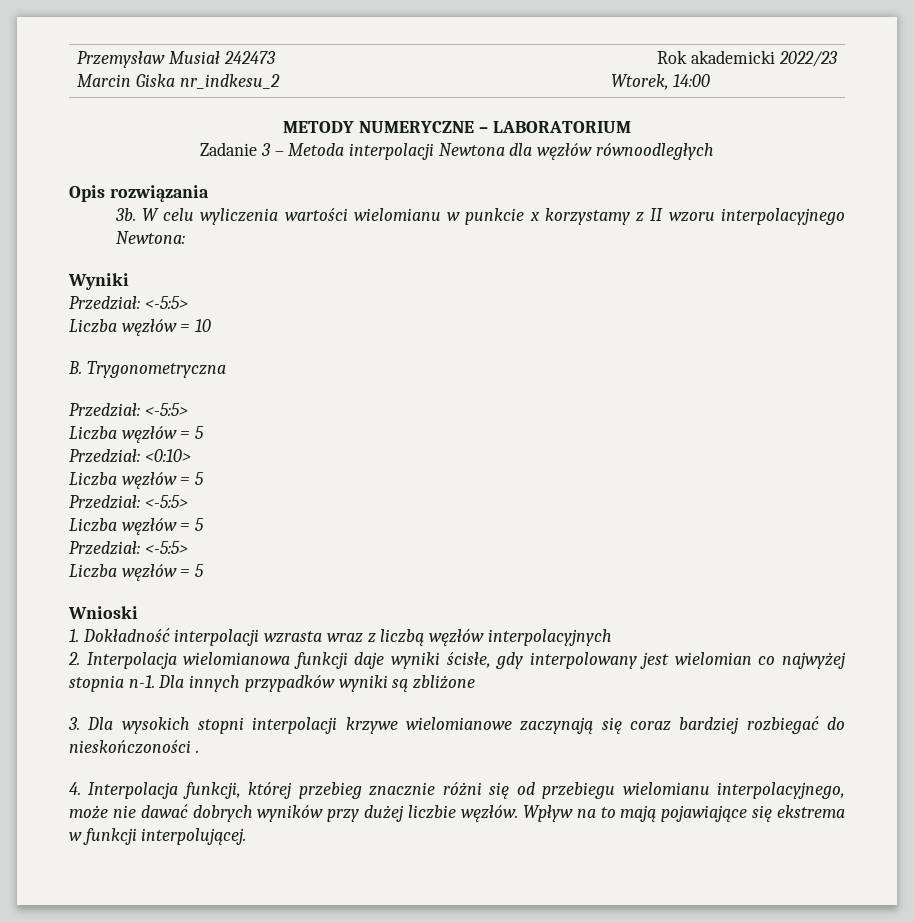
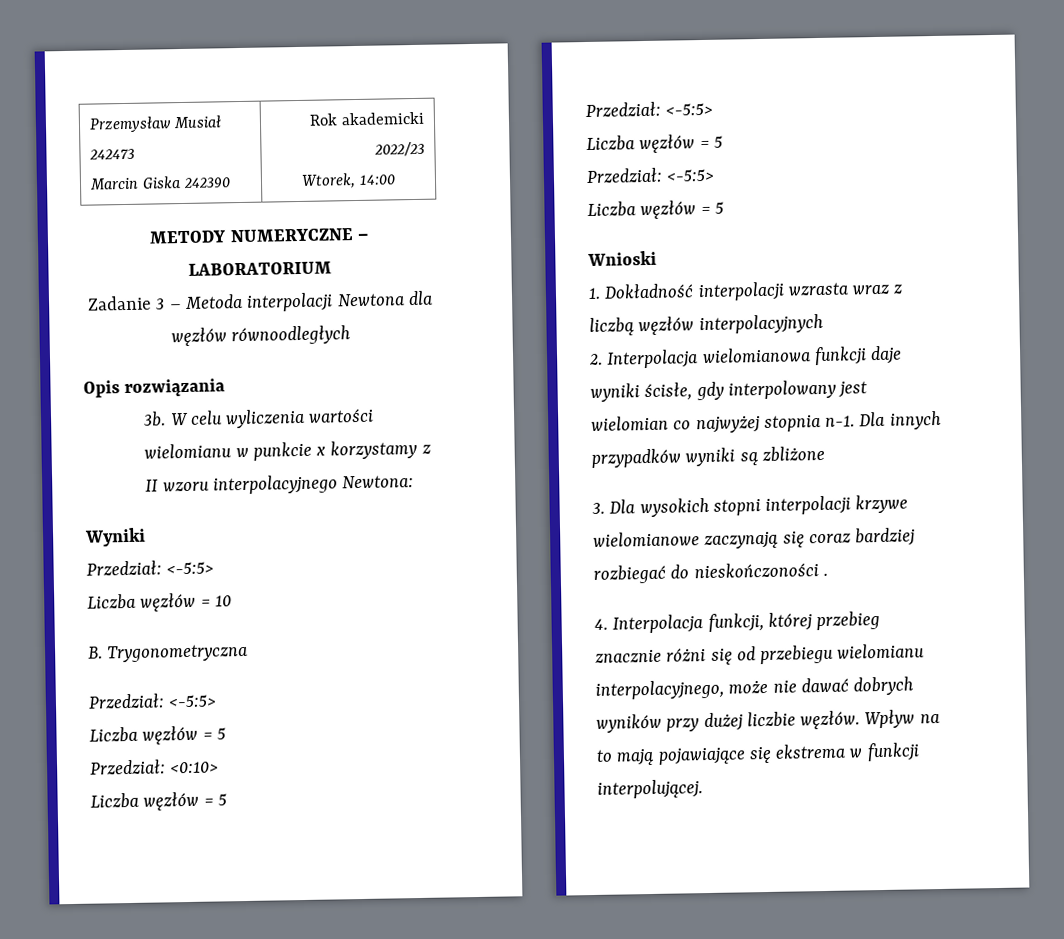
  Przemysław Musiał 242473
- Marcin Giska nr_indkesu_2 | Rok akademicki 2022/23
+ Marcin Giska 242390 | Rok akademicki 2022/23

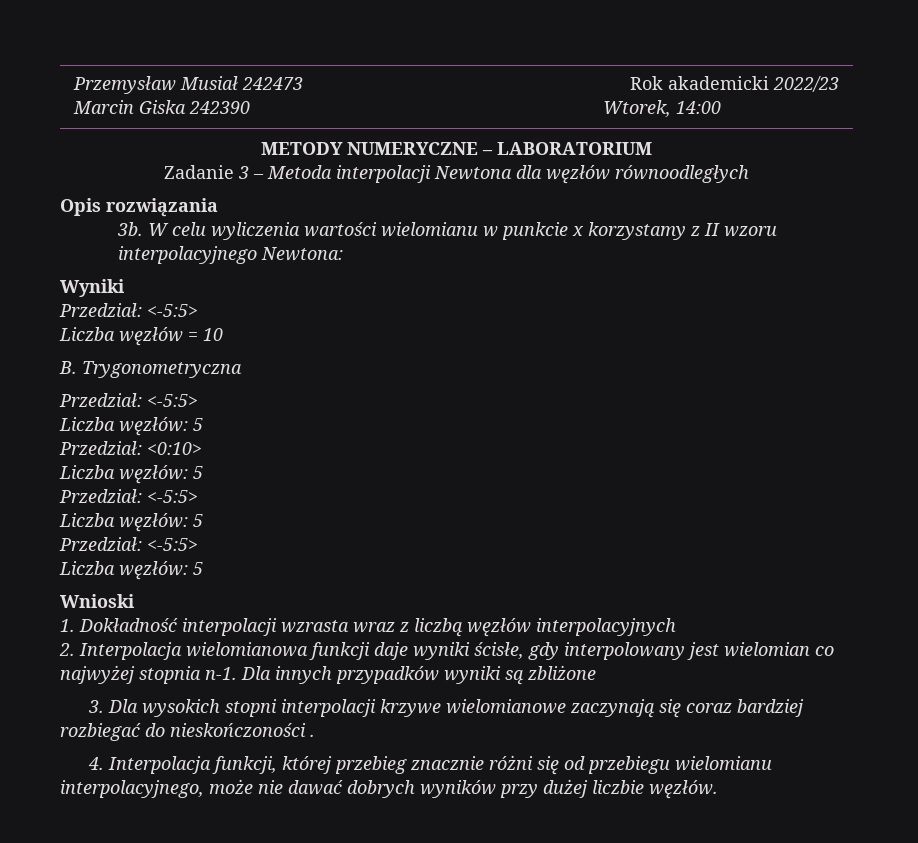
  B. Trygonometryczna
  Przedział: <-5:5>
- Liczba węzłów = 5
+ Liczba węzłów: 5
  Przedział: <0:10>
- Liczba węzłów = 5
+ Liczba węzłów: 5
  Przedział: <-5:5>
- Liczba węzłów = 5
+ Liczba węzłów: 5
  Przedział: <-5:5>
- Liczba węzłów = 5
+ Liczba węzłów: 5
- Wpływ na to mają pojawiające się ekstrema w funkcji interpolującej.

